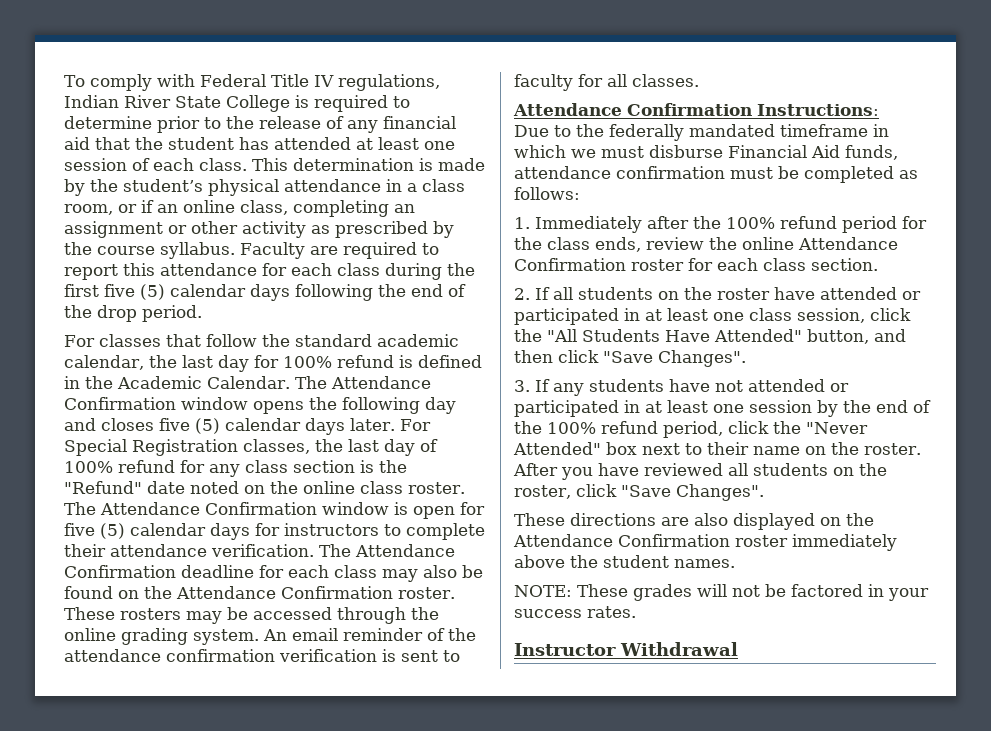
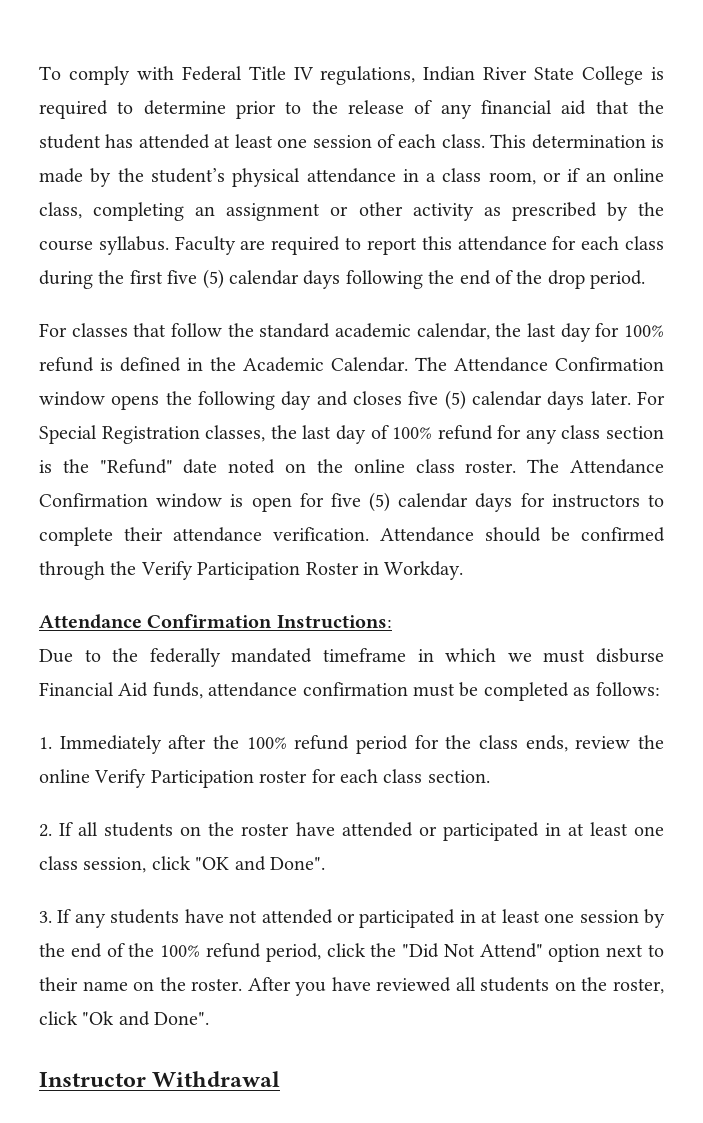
- The Attendance Confirmation deadline for each class may also be found on the Attendance Confirmation roster. These rosters may be accessed through the online grading system. An email reminder of the attendance confirmation verification is sent to faculty for all classes.
+ Attendance should be confirmed through the Verify Participation Roster in Workday.
- 1. Immediately after the 100% refund period for the class ends, review the online Attendance Confirmation roster for each class section.
+ 1. Immediately after the 100% refund period for the class ends, review the online Verify Participation roster for each class section.
- 2. If all students on the roster have attended or participated in at least one class session, click the "All Students Have Attended" button, and then click "Save Changes".
+ 2. If all students on the roster have attended or participated in at least one class session, click "OK and Done".
- 3. If any students have not attended or participated in at least one session by the end of the 100% refund period, click the "Never Attended" box next to their name on the roster.
+ 3. If any students have not attended or participated in at least one session by the end of the 100% refund period, click the "Did Not Attend" option next to their name on the roster.
- After you have reviewed all students on the roster, click "Save Changes".
- These directions are also displayed on the Attendance Confirmation roster immediately above the student names.
- NOTE: These grades will not be factored in your success rates.
+ After you have reviewed all students on the roster, click "Ok and Done".

